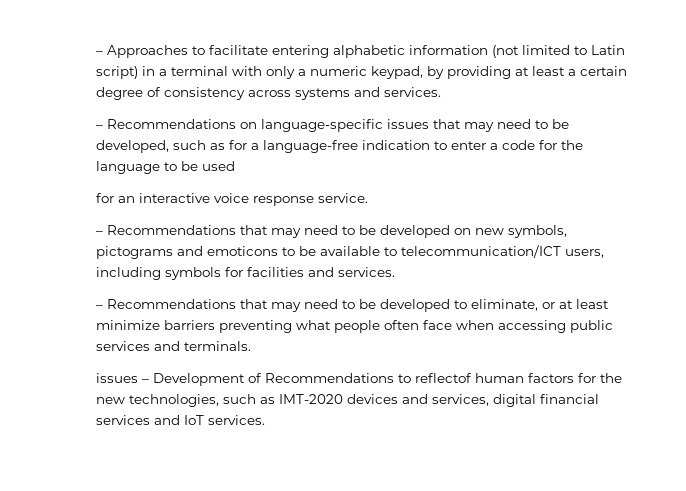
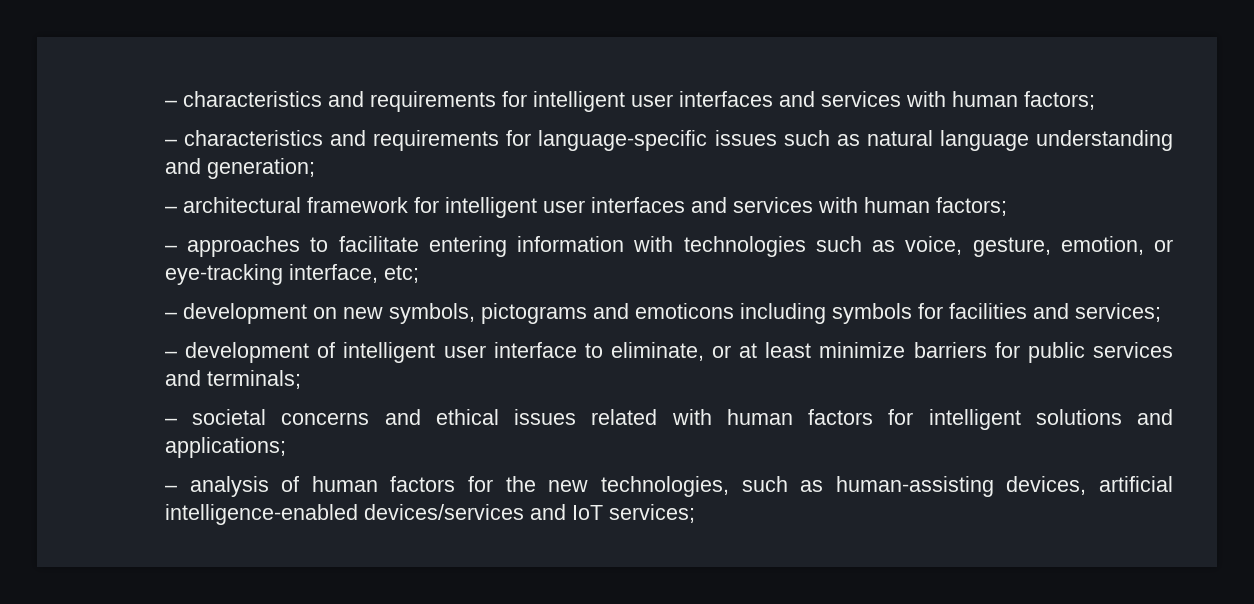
- – Approaches to facilitate entering alphabetic information (not limited to Latin script) in a terminal with only a numeric keypad, by providing at least a certain degree of consistency across systems and services.
- – Recommendations on language-specific issues that may need to be developed, such as for a language-free indication to enter a code for the language to be used
- for an interactive voice response service.
- – Recommendations that may need to be developed on new symbols, pictograms and emoticons to be available to telecommunication/ICT users, including symbols for facilities and services.
- – Recommendations that may need to be developed to eliminate, or at least minimize barriers preventing what people often face when accessing public services and terminals.
- issues – Development of Recommendations to reflectof human factors for the new technologies, such as IMT-2020 devices and services, digital financial services and IoT services.
+ – characteristics and requirements for intelligent user interfaces and services with human factors;
+ – characteristics and requirements for language-specific issues such as natural language understanding and generation;
+ – architectural framework for intelligent user interfaces and services with human factors;
+ – approaches to facilitate entering information with technologies such as voice, gesture, emotion, or eye-tracking interface, etc;
+ – development on new symbols, pictograms and emoticons including symbols for facilities and services;
+ – development of intelligent user interface to eliminate, or at least minimize barriers for public services and terminals;
+ – societal concerns and ethical issues related with human factors for intelligent solutions and applications;
+ – analysis of human factors for the new technologies, such as human-assisting devices, artificial intelligence-enabled devices/services and IoT services;

